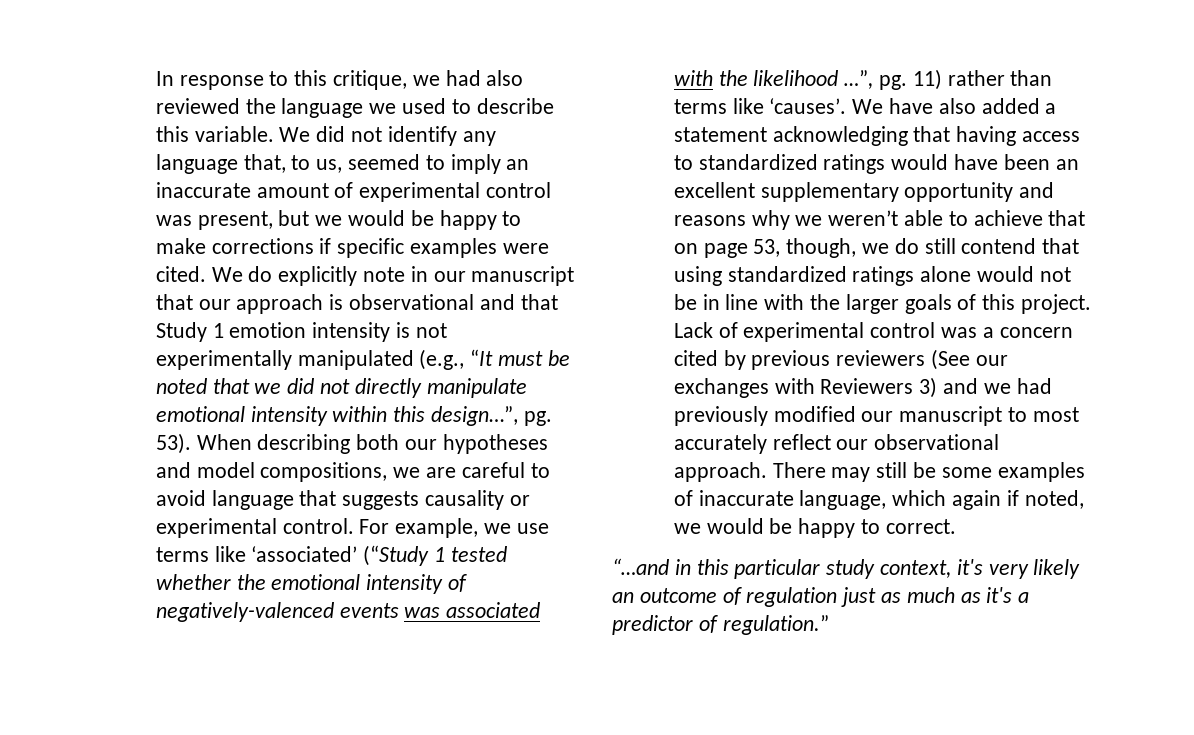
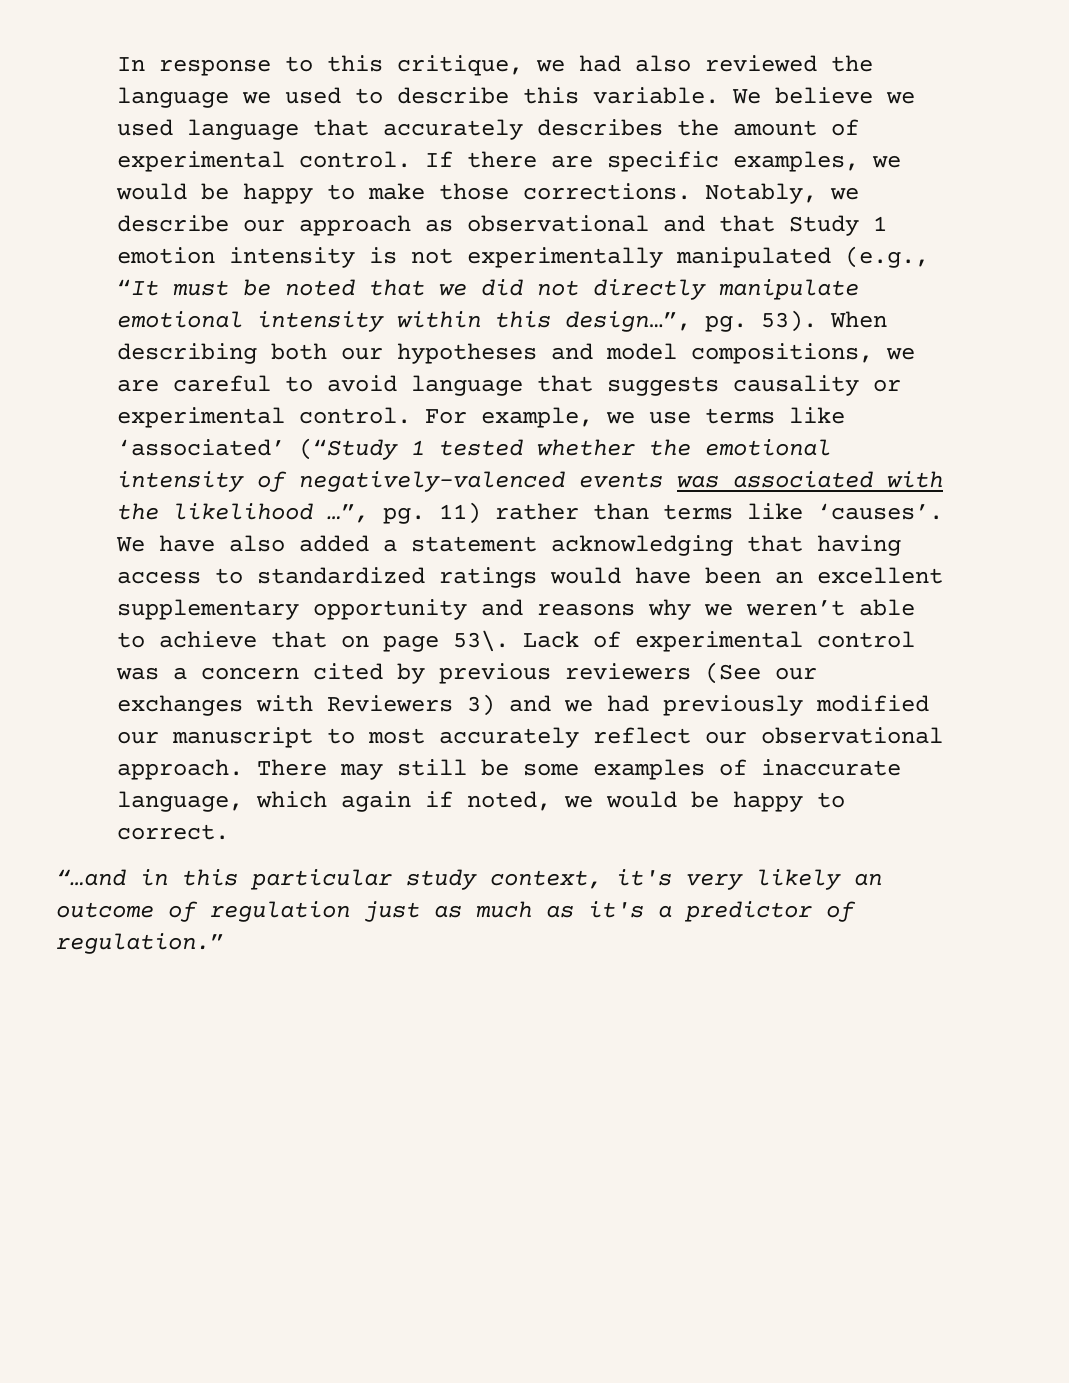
- We did not identify any language that, to us, seemed to imply an inaccurate amount of experimental control was present, but we would be happy to make corrections if specific examples were cited. We do explicitly note in our manuscript that our approach is observational and that Study 1 emotion intensity is not experimentally manipulated (e.g., “It must be noted that we did not directly manipulate emotional intensity within this design…”, pg.
+ We believe we used language that accurately describes the amount of experimental control. If there are specific examples, we would be happy to make those corrections. Notably, we describe our approach as observational and that Study 1 emotion intensity is not experimentally manipulated (e.g., “It must be noted that we did not directly manipulate emotional intensity within this design…”, pg.
- We have also added a statement acknowledging that having access to standardized ratings would have been an excellent supplementary opportunity and reasons why we weren’t able to achieve that on page 53, though, we do still contend that using standardized ratings alone would not be in line with the larger goals of this project.
+ We have also added a statement acknowledging that having access to standardized ratings would have been an excellent supplementary opportunity and reasons why we weren’t able to achieve that on page 53\.

